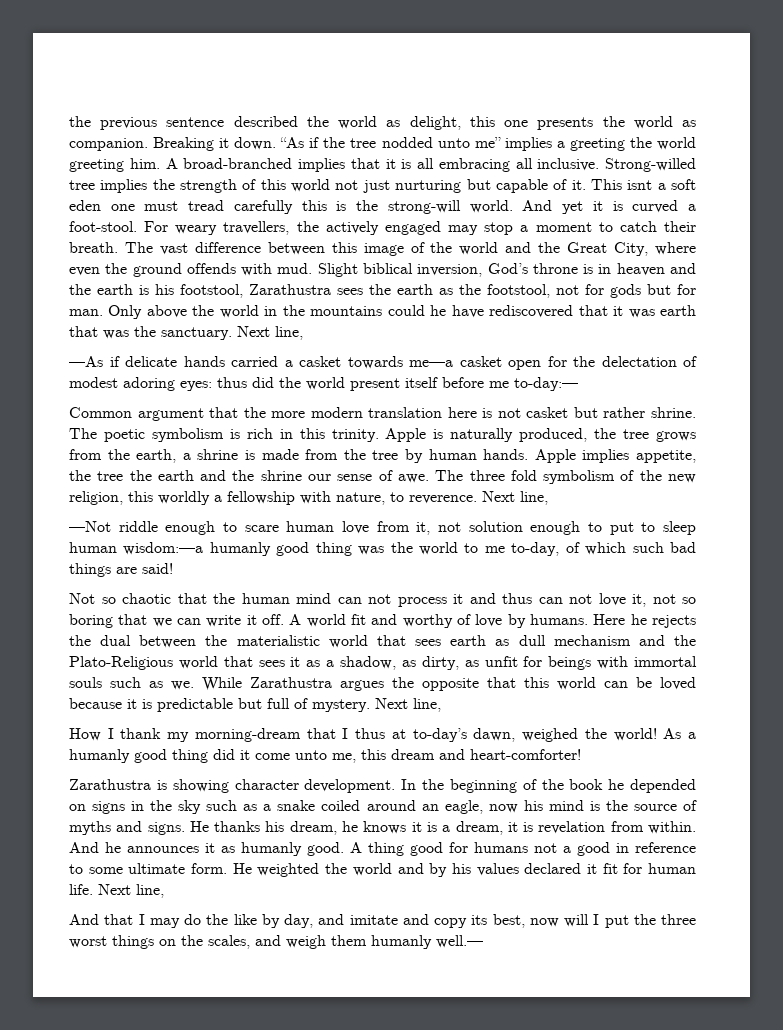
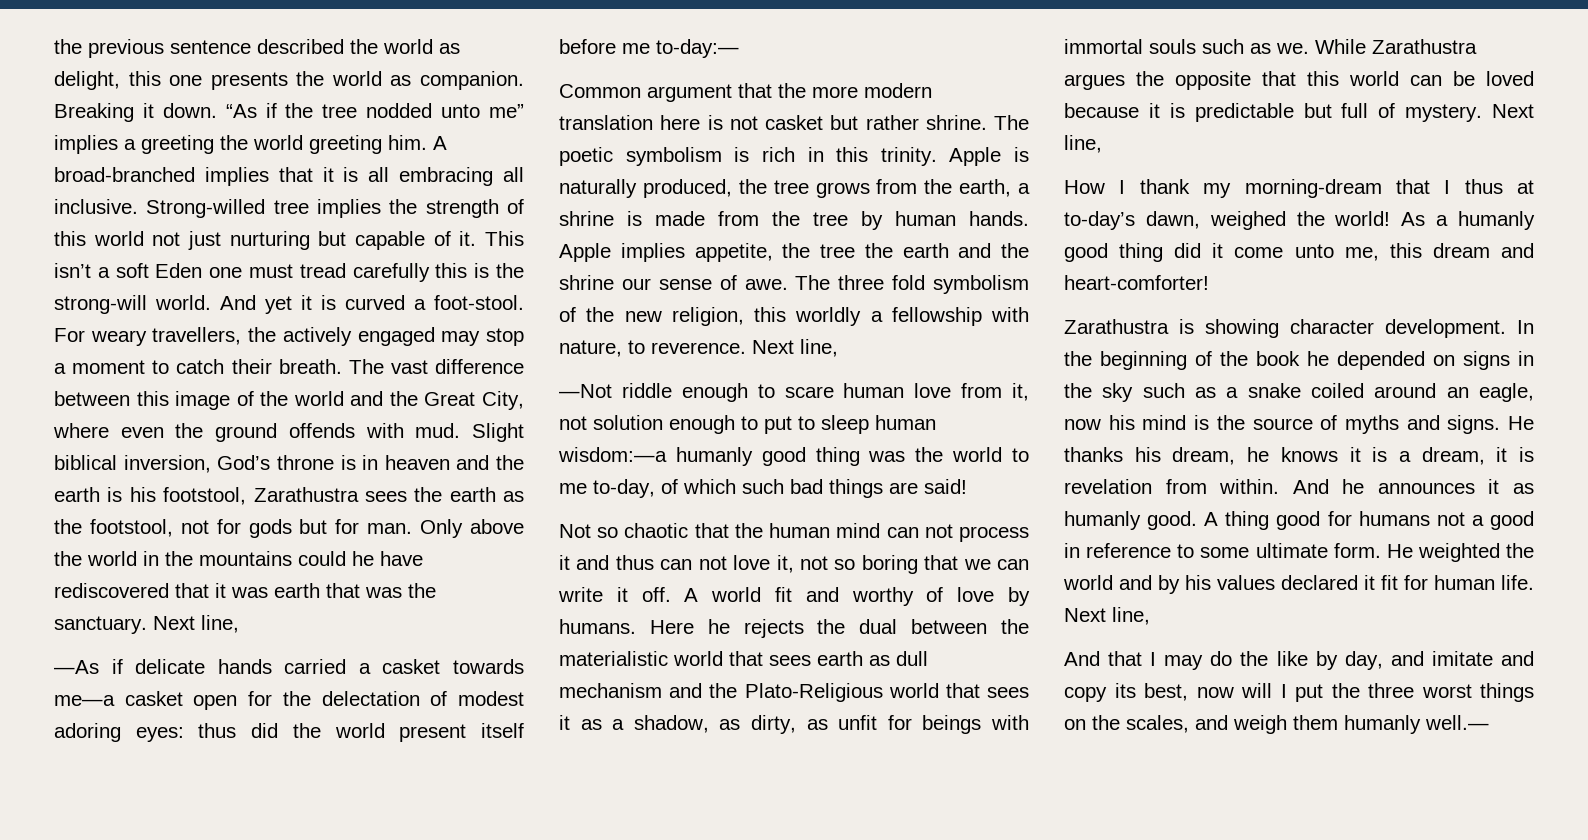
- This isnt a soft eden one must tread carefully this is the strong-will world.
+ This isn’t a soft Eden one must tread carefully this is the strong-will world.

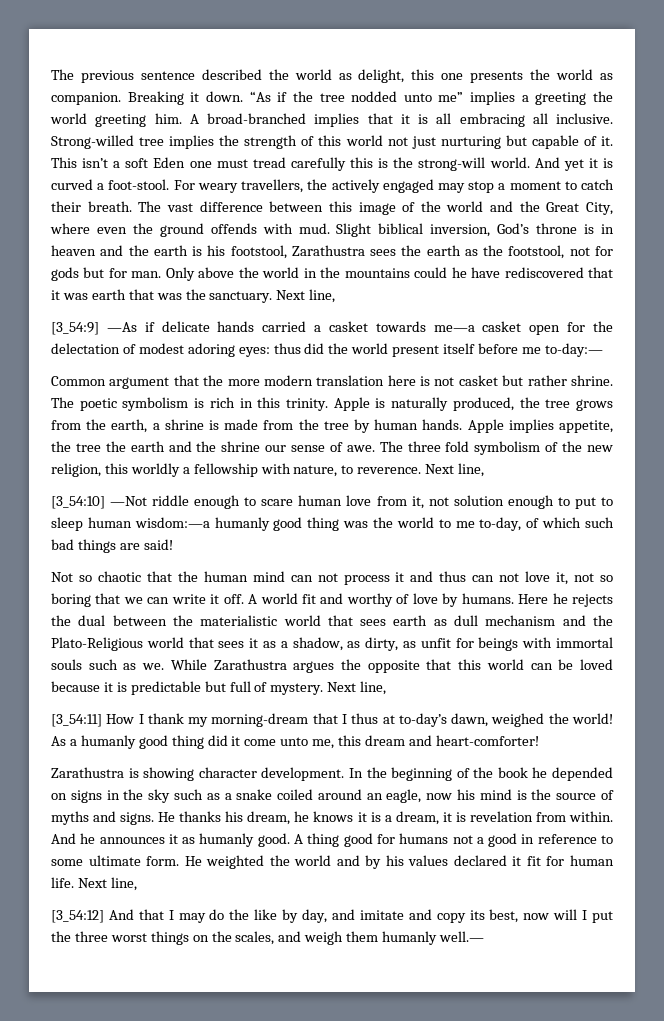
- the previous sentence described the world as delight, this one presents the world as companion.
+ The previous sentence described the world as delight, this one presents the world as companion.
- —As if delicate hands carried a casket towards me—a casket open for the delectation of modest adoring eyes: thus did the world present itself before me to-day:—
+ [3_54:9] —As if delicate hands carried a casket towards me—a casket open for the delectation of modest adoring eyes: thus did the world present itself before me to-day:—
- —Not riddle enough to scare human love from it, not solution enough to put to sleep human wisdom:—a humanly good thing was the world to me to-day, of which such bad things are said!
+ [3_54:10] —Not riddle enough to scare human love from it, not solution enough to put to sleep human wisdom:—a humanly good thing was the world to me to-day, of which such bad things are said!
- How I thank my morning-dream that I thus at to-day’s dawn, weighed the world!
+ [3_54:11] How I thank my morning-dream that I thus at to-day’s dawn, weighed the world!
- And that I may do the like by day, and imitate and copy its best, now will I put the three worst things on the scales, and weigh them humanly well.—
+ [3_54:12] And that I may do the like by day, and imitate and copy its best, now will I put the three worst things on the scales, and weigh them humanly well.—

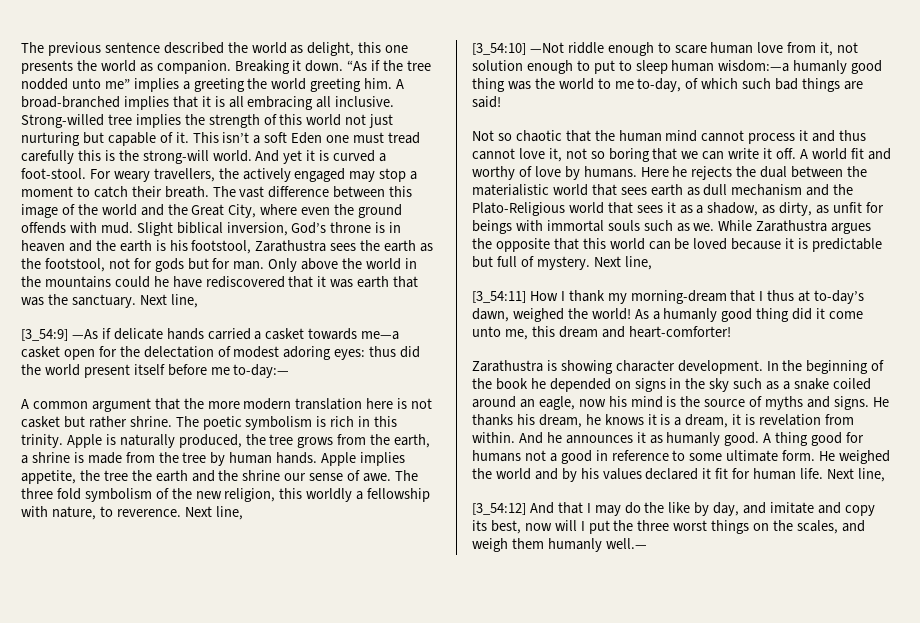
- Common argument that the more modern translation here is not casket but rather shrine.
+ A common argument that the more modern translation here is not casket but rather shrine.
- Not so chaotic that the human mind can not process it and thus can not love it, not so boring that we can write it off.
+ Not so chaotic that the human mind cannot process it and thus cannot love it, not so boring that we can write it off.
- He weighted the world and by his values declared it fit for human life.
+ He weighed the world and by his values declared it fit for human life.

